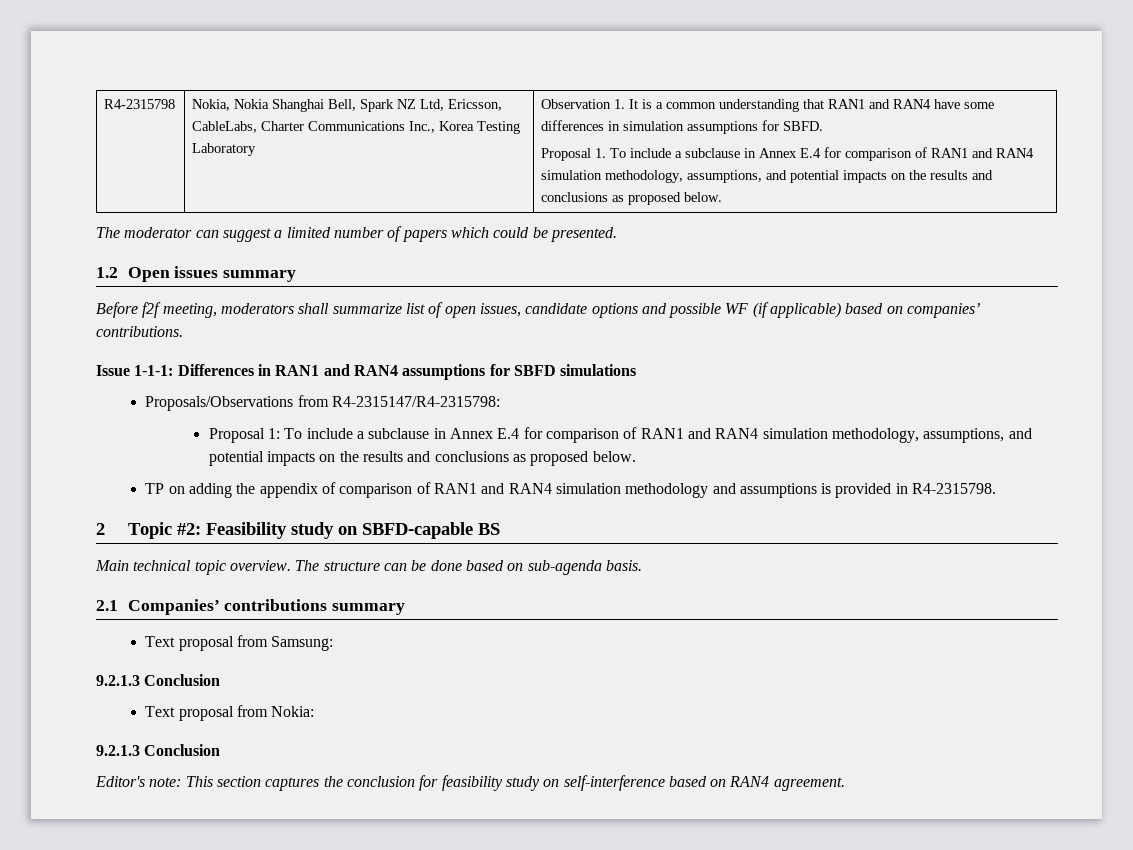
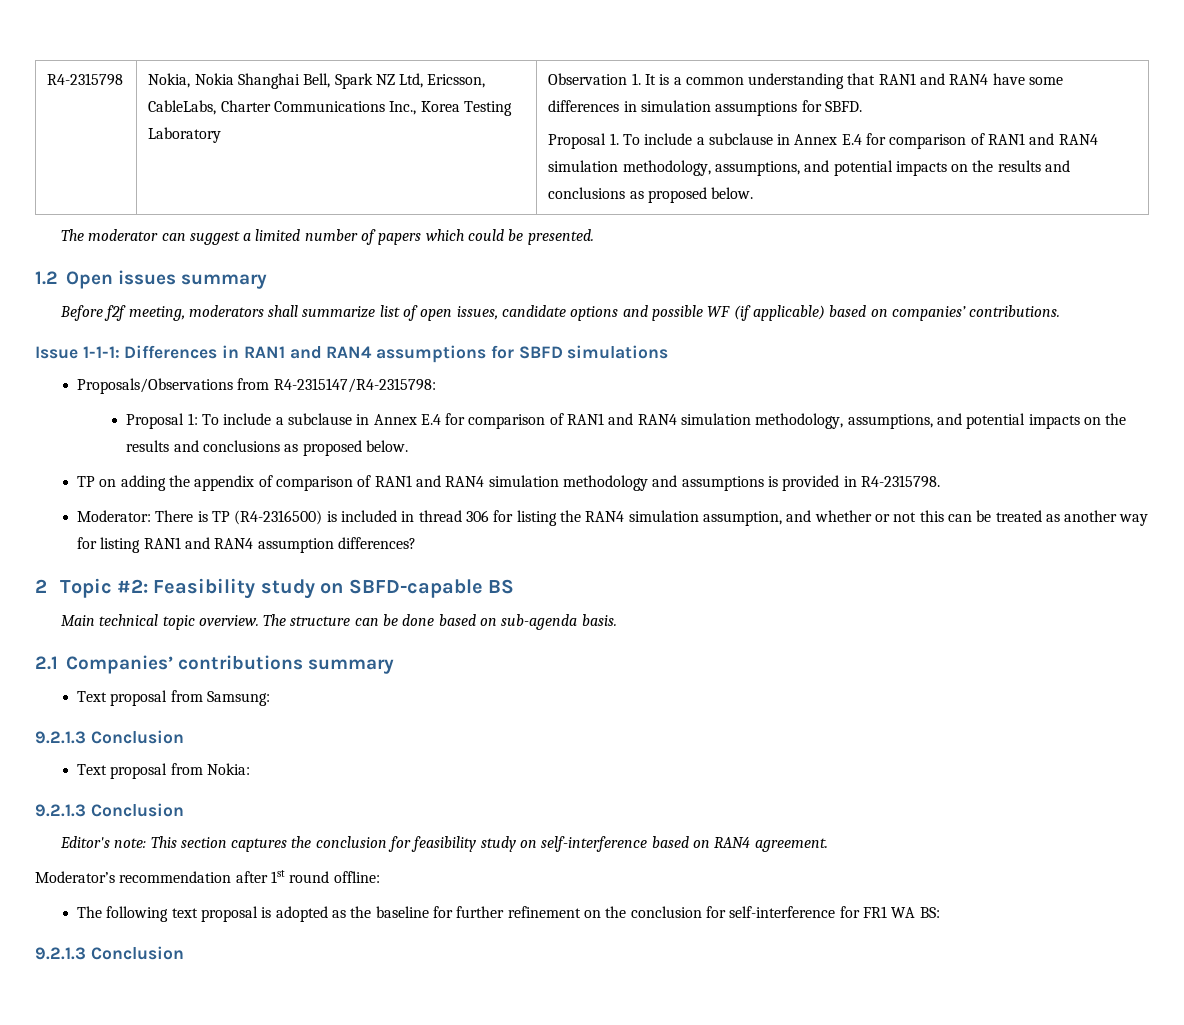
+ Moderator: There is TP (R4-2316500) is included in thread 306 for listing the RAN4 simulation assumption, and whether or not this can be treated as another way for listing RAN1 and RAN4 assumption differences?
+ Moderator’s recommendation after 1st round offline:
+ The following text proposal is adopted as the baseline for further refinement on the conclusion for self-interference for FR1 WA BS:
+ 9.2.1.3 Conclusion

